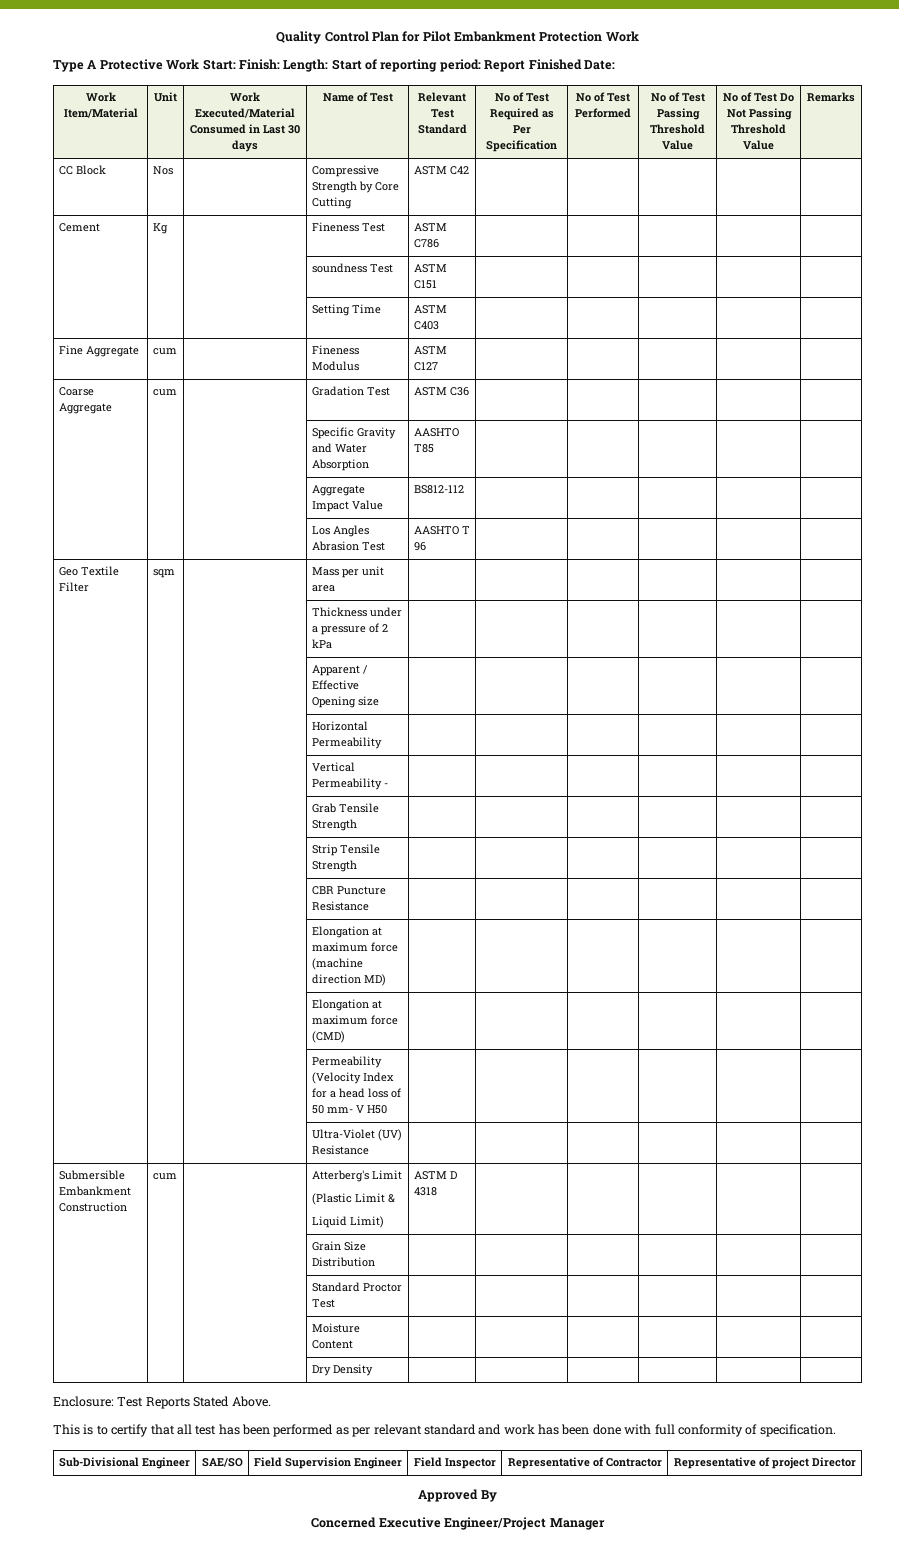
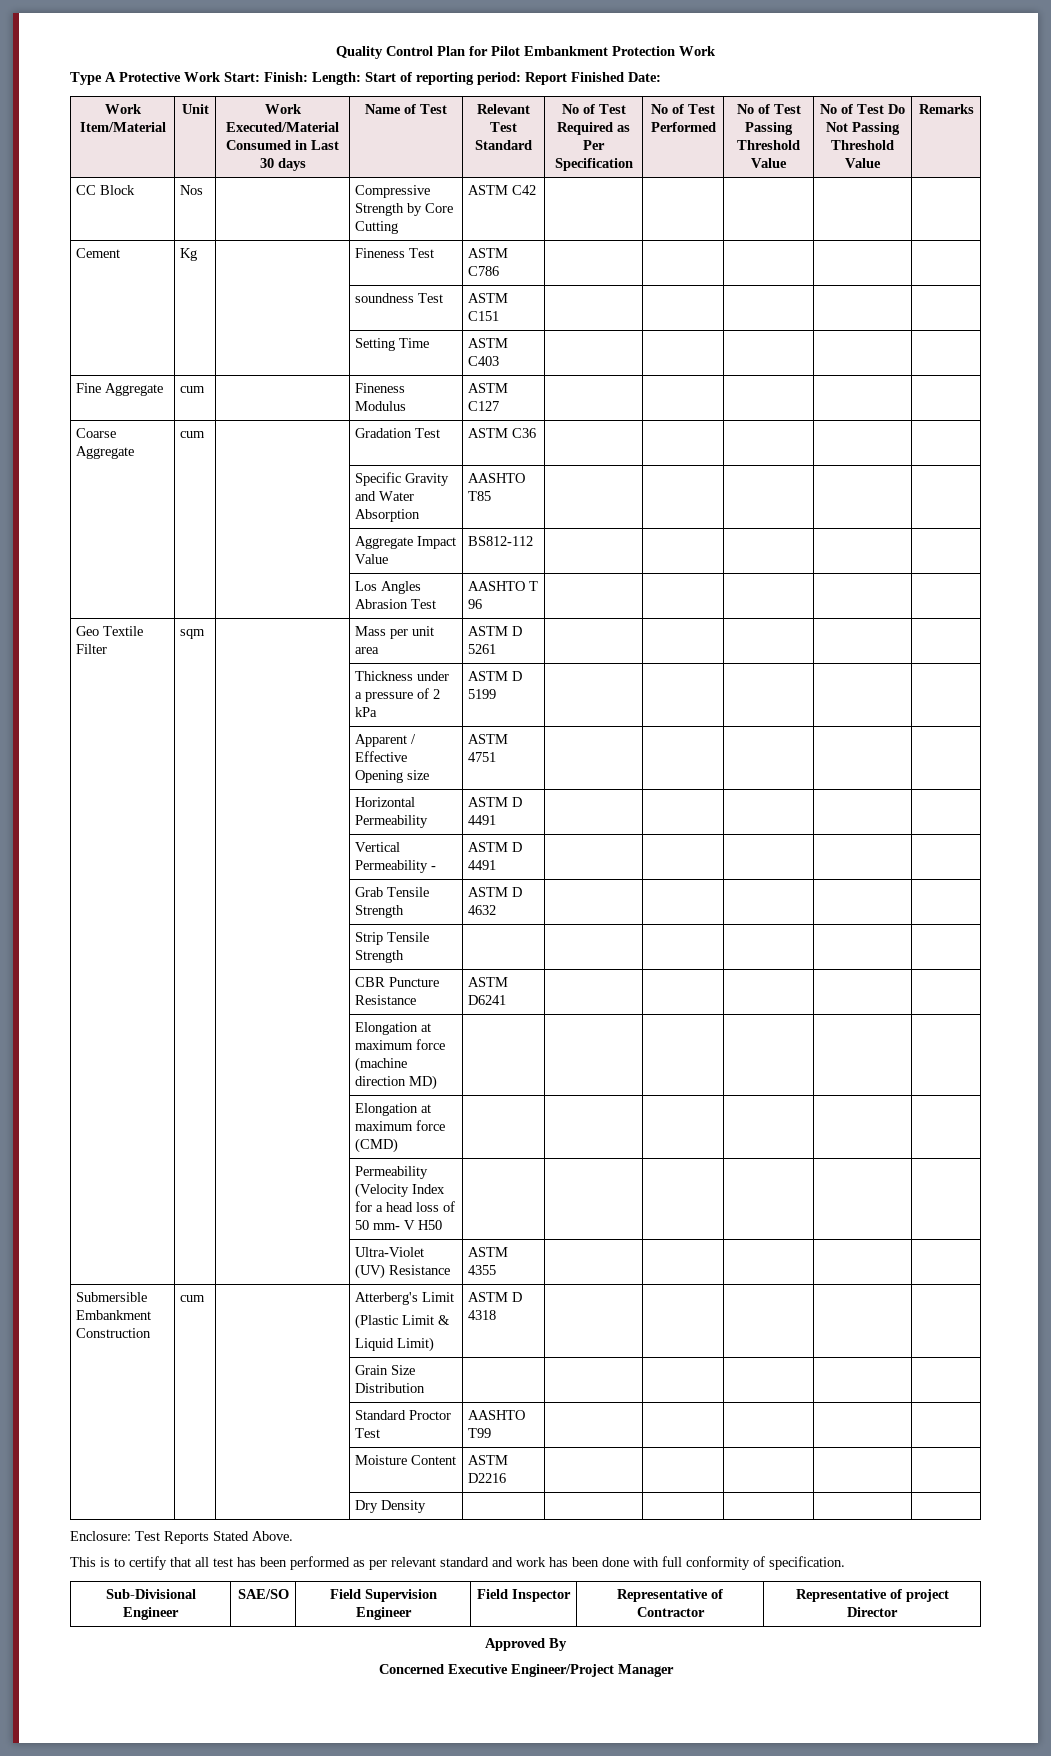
- Geo Textile Filter | sqm | | Mass per unit area | | | | | |
+ Geo Textile Filter | sqm | | Mass per unit area | ASTM D 5261 | | | | |
- | | | Thickness under a pressure of 2 kPa | | | | | |
+ | | | Thickness under a pressure of 2 kPa | ASTM D 5199 | | | | |
- | | | Apparent / Effective Opening size | | | | | |
+ | | | Apparent / Effective Opening size | ASTM 4751 | | | | |
- | | | Horizontal Permeability | | | | | |
+ | | | Horizontal Permeability | ASTM D 4491 | | | | |
- | | | Vertical Permeability - | | | | | |
+ | | | Vertical Permeability - | ASTM D 4491 | | | | |
- | | | Grab Tensile Strength | | | | | |
+ | | | Grab Tensile Strength | ASTM D 4632 | | | | |
- | | | CBR Puncture Resistance | | | | | |
+ | | | CBR Puncture Resistance | ASTM D6241 | | | | |
- | | | Ultra-Violet (UV) Resistance | | | | | |
+ | | | Ultra-Violet (UV) Resistance | ASTM 4355 | | | | |
- | | | Standard Proctor Test | | | | | |
+ | | | Standard Proctor Test | AASHTO T99 | | | | |
- | | | Moisture Content | | | | | |
+ | | | Moisture Content | ASTM D2216 | | | | |

